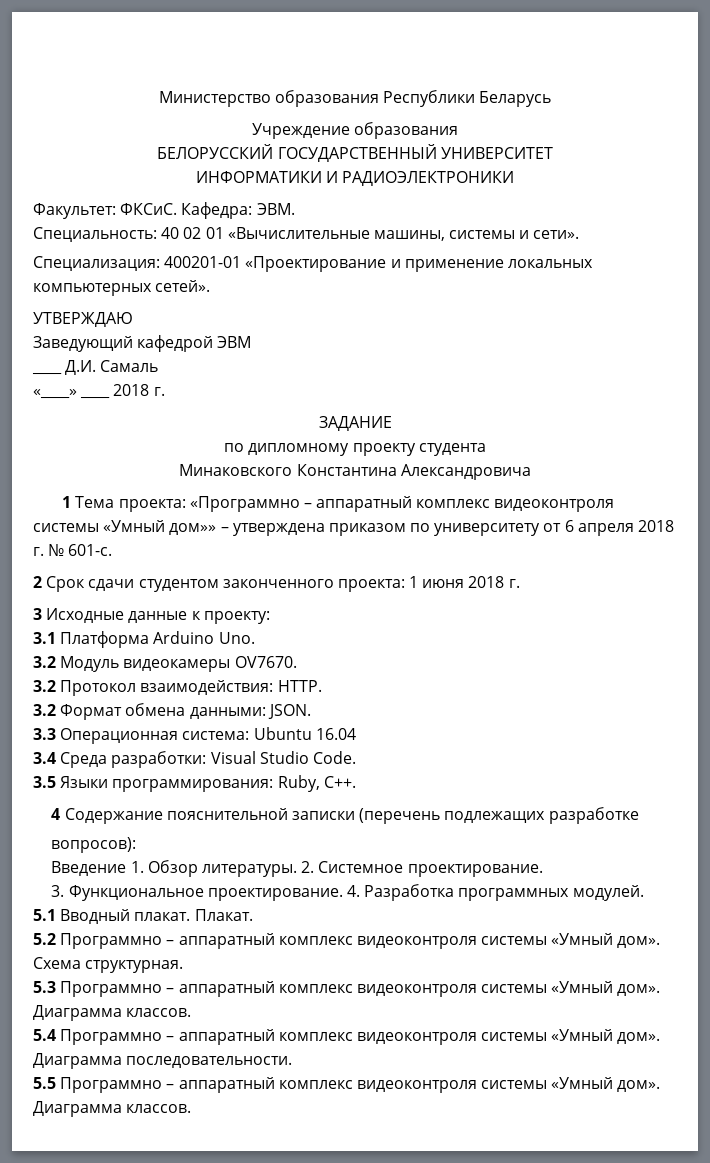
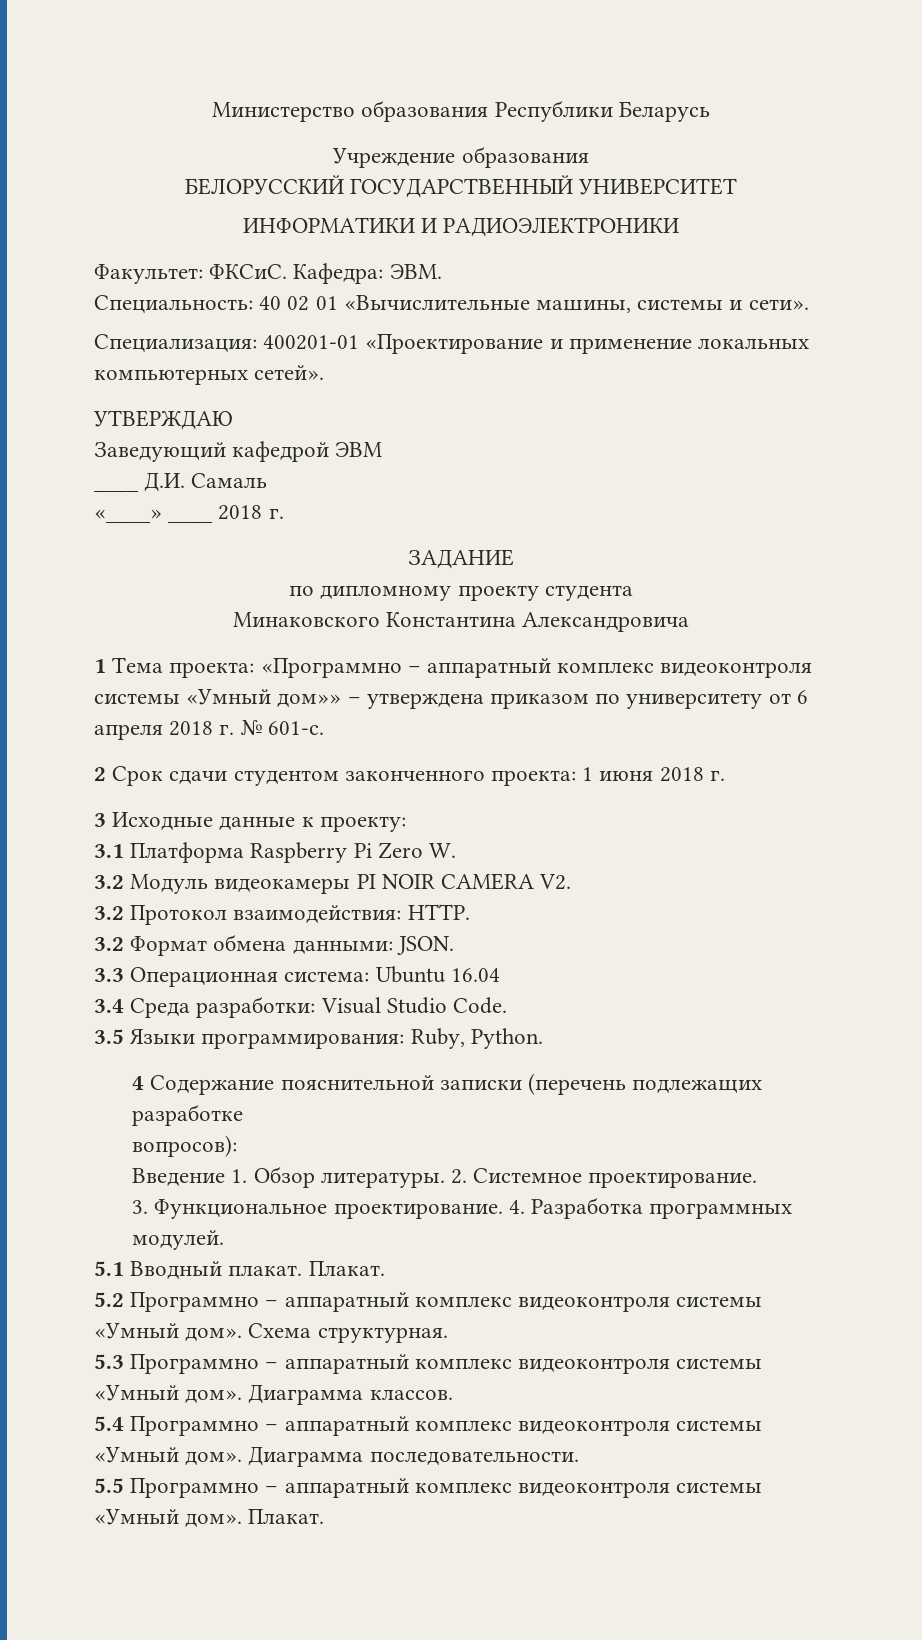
- 3.1 Платформа Arduino Uno.
+ 3.1 Платформа Raspberry Pi Zero W.
- 3.2 Модуль видеокамеры OV7670.
+ 3.2 Модуль видеокамеры PI NOIR CAMERA V2.
- 3.5 Языки программирования: Ruby, C++.
+ 3.5 Языки программирования: Ruby, Python.
- 5.5 Программно – аппаратный комплекс видеоконтроля системы «Умный дом». Диаграмма классов.
+ 5.5 Программно – аппаратный комплекс видеоконтроля системы «Умный дом». Плакат.

